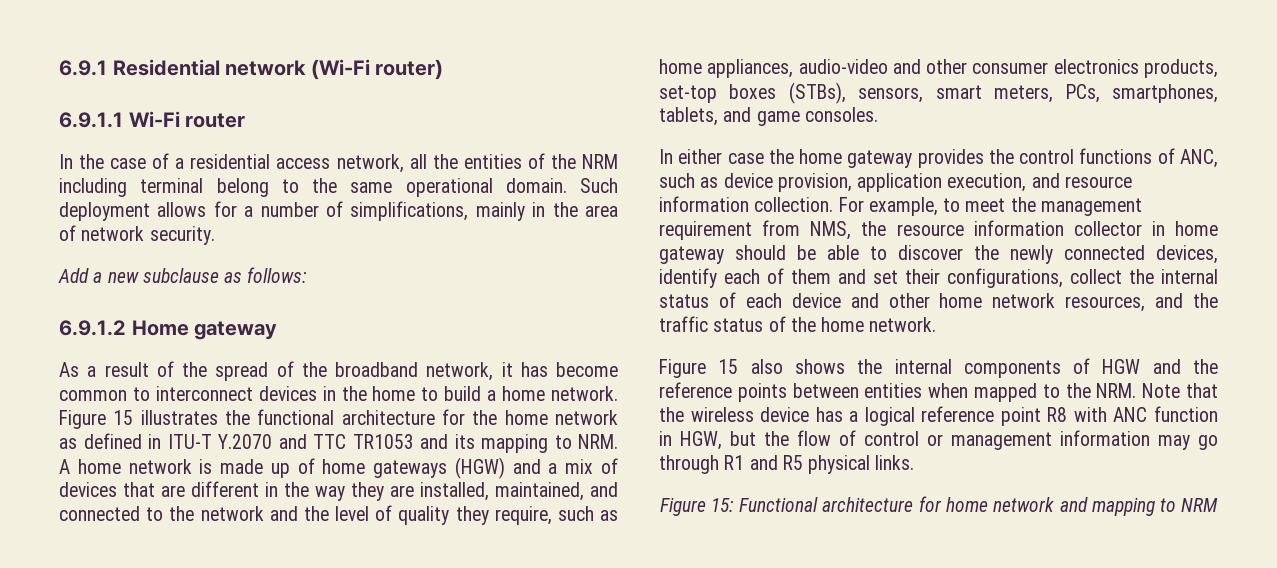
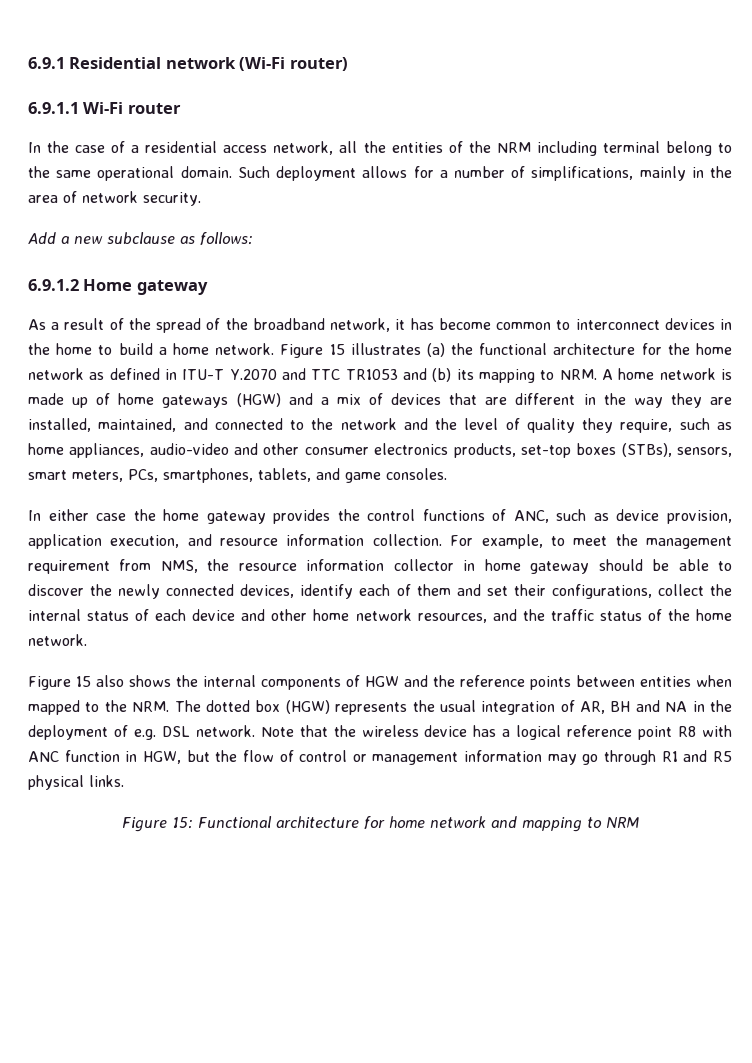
- Figure 15 illustrates the functional architecture for the home network as defined in ITU-T Y.2070 and TTC TR1053 and its mapping to NRM. A home network is made up of home gateways (HGW) and a mix of devices that are different in the way they are installed, maintained, and connected to the network and the level of quality they require, such as home appliances, audio-video and other consumer electronics products, set-top boxes (STBs), sensors, smart meters, PCs, smartphones, tablets, and game consoles.
+ Figure 15 illustrates (a) the functional architecture for the home network as defined in ITU-T Y.2070 and TTC TR1053 and (b) its mapping to NRM. A home network is made up of home gateways (HGW) and a mix of devices that are different in the way they are installed, maintained, and connected to the network and the level of quality they require, such as home appliances, audio-video and other consumer electronics products, set-top boxes (STBs), sensors, smart meters, PCs, smartphones, tablets, and game consoles.
- Figure 15 also shows the internal components of HGW and the reference points between entities when mapped to the NRM. Note that the wireless device has a logical reference point R8 with ANC function in HGW, but the flow of control or management information may go through R1 and R5 physical links.
+ Figure 15 also shows the internal components of HGW and the reference points between entities when mapped to the NRM. The dotted box (HGW) represents the usual integration of AR, BH and NA in the deployment of e.g. DSL network. Note that the wireless device has a logical reference point R8 with ANC function in HGW, but the flow of control or management information may go through R1 and R5 physical links.

